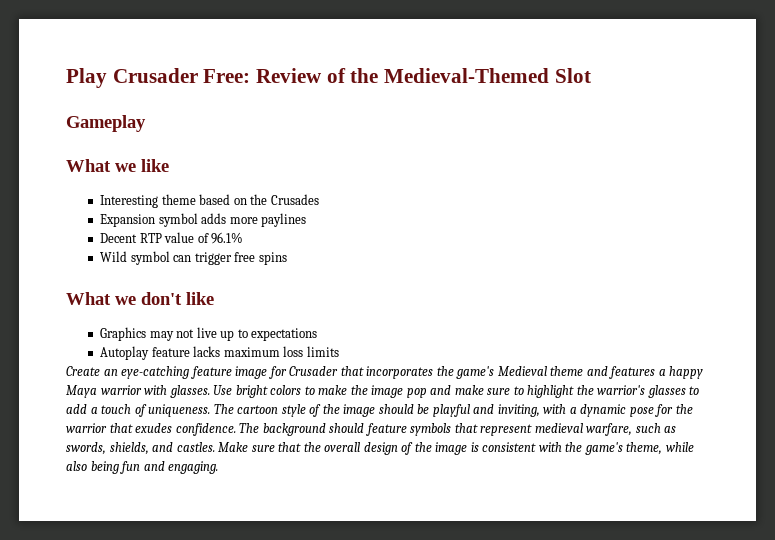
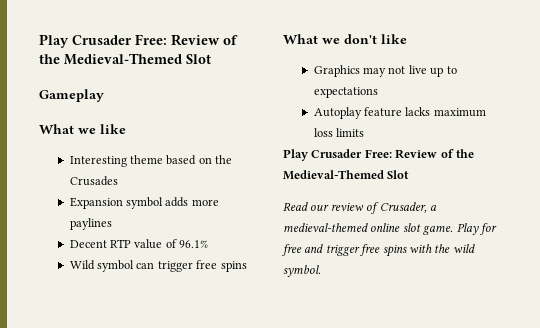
  Autoplay feature lacks maximum loss limits
- Create an eye-catching feature image for Crusader that incorporates the game's Medieval theme and features a happy Maya warrior with glasses. Use bright colors to make the image pop and make sure to highlight the warrior's glasses to add a touch of uniqueness. The cartoon style of the image should be playful and inviting, with a dynamic pose for the warrior that exudes confidence. The background should feature symbols that represent medieval warfare, such as swords, shields, and castles. Make sure that the overall design of the image is consistent with the game's theme, while also being fun and engaging.
+ Play Crusader Free: Review of the Medieval-Themed Slot
+ Read our review of Crusader, a medieval-themed online slot game. Play for free and trigger free spins with the wild symbol.

